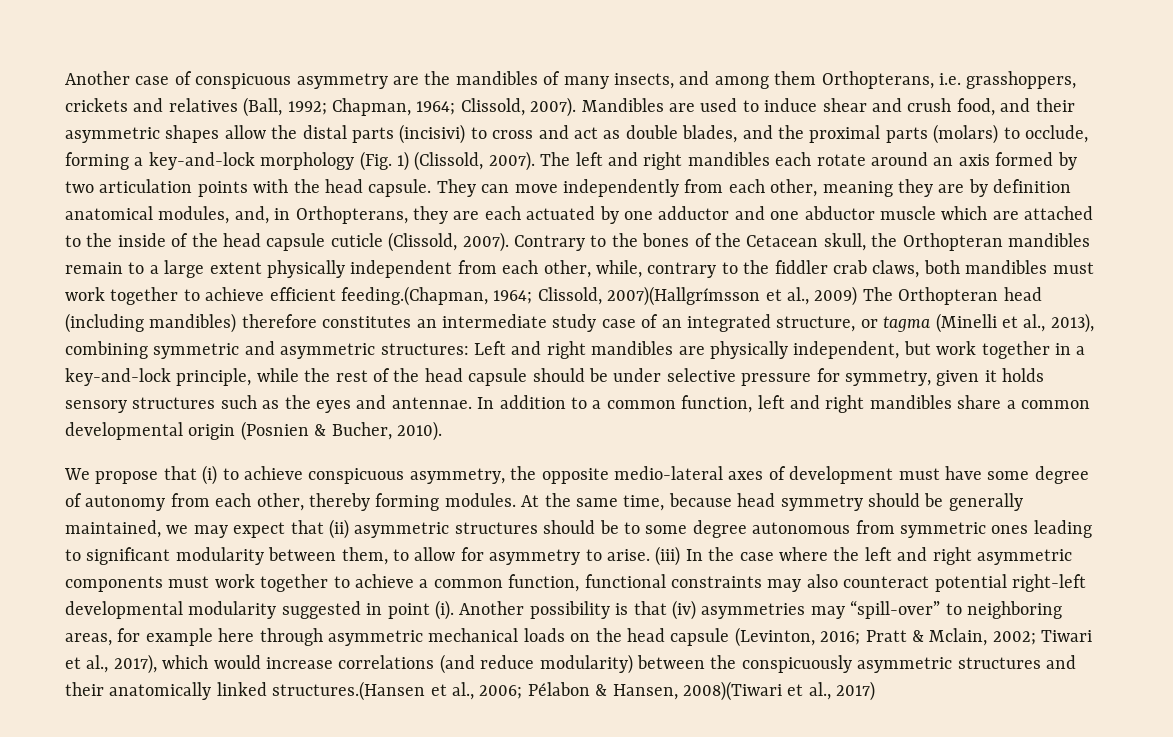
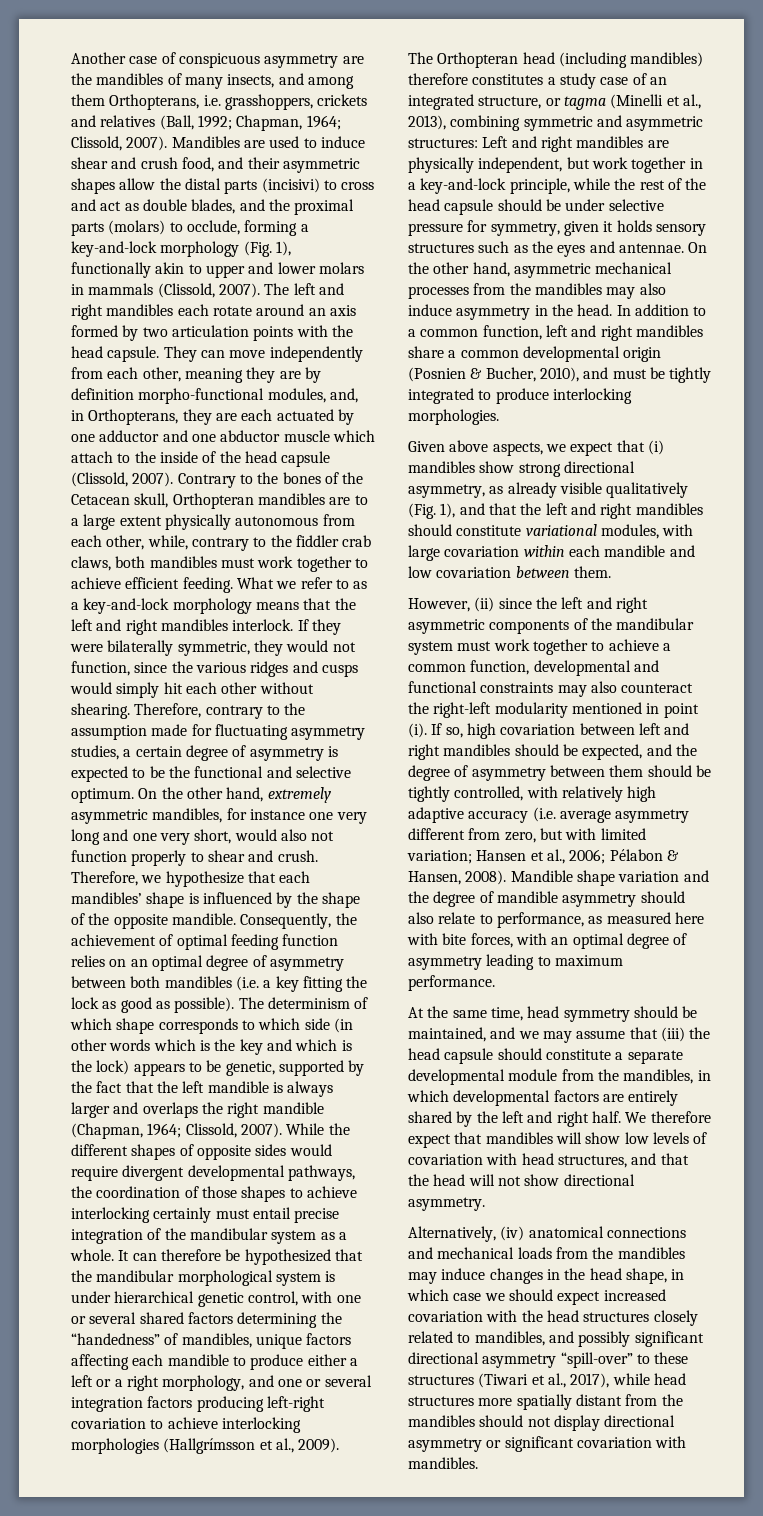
- Mandibles are used to induce shear and crush food, and their asymmetric shapes allow the distal parts (incisivi) to cross and act as double blades, and the proximal parts (molars) to occlude, forming a key-and-lock morphology (Fig. 1) (Clissold, 2007).
+ Mandibles are used to induce shear and crush food, and their asymmetric shapes allow the distal parts (incisivi) to cross and act as double blades, and the proximal parts (molars) to occlude, forming a key-and-lock morphology (Fig. 1), functionally akin to upper and lower molars in mammals (Clissold, 2007).
- They can move independently from each other, meaning they are by definition anatomical modules, and, in Orthopterans, they are each actuated by one adductor and one abductor muscle which are attached to the inside of the head capsule cuticle (Clissold, 2007).
+ They can move independently from each other, meaning they are by definition morpho-functional modules, and, in Orthopterans, they are each actuated by one adductor and one abductor muscle which attach to the inside of the head capsule (Clissold, 2007).
- Contrary to the bones of the Cetacean skull, the Orthopteran mandibles remain to a large extent physically independent from each other, while, contrary to the fiddler crab claws, both mandibles must work together to achieve efficient feeding.(Chapman, 1964; Clissold, 2007)(Hallgrímsson et al., 2009) The Orthopteran head (including mandibles) therefore constitutes an intermediate study case of an integrated structure, or tagma (Minelli et al., 2013), combining symmetric and asymmetric structures:
+ Contrary to the bones of the Cetacean skull, Orthopteran mandibles are to a large extent physically autonomous from each other, while, contrary to the fiddler crab claws, both mandibles must work together to achieve efficient feeding. What we refer to as a key-and-lock morphology means that the left and right mandibles interlock. If they were bilaterally symmetric, they would not function, since the various ridges and cusps would simply hit each other without shearing. Therefore, contrary to the assumption made for fluctuating asymmetry studies, a certain degree of asymmetry is expected to be the functional and selective optimum. On the other hand, extremely asymmetric mandibles, for instance one very long and one very short, would also not function properly to shear and crush. Therefore, we hypothesize that each mandibles’ shape is influenced by the shape of the opposite mandible. Consequently, the achievement of optimal feeding function relies on an optimal degree of asymmetry between both mandibles (i.e. a key fitting the lock as good as possible). The determinism of which shape corresponds to which side (in other words which is the key and which is the lock) appears to be genetic, supported by the fact that the left mandible is always larger and overlaps the right mandible (Chapman, 1964; Clissold, 2007). While the different shapes of opposite sides would require divergent developmental pathways, the coordination of those shapes to achieve interlocking certainly must entail precise integration of the mandibular system as a whole. It can therefore be hypothesized that the mandibular morphological system is under hierarchical genetic control, with one or several shared factors determining the “handedness” of mandibles, unique factors affecting each mandible to produce either a left or a right morphology, and one or several integration factors producing left-right covariation to achieve interlocking morphologies (Hallgrímsson et al., 2009).
+ The Orthopteran head (including mandibles) therefore constitutes a study case of an integrated structure, or tagma (Minelli et al., 2013), combining symmetric and asymmetric structures:
+ On the other hand, asymmetric mechanical processes from the mandibles may also induce asymmetry in the head.
- In addition to a common function, left and right mandibles share a common developmental origin (Posnien & Bucher, 2010).
- We propose that (i) to achieve conspicuous asymmetry, the opposite medio-lateral axes of development must have some degree of autonomy from each other, thereby forming modules. At the same time, because head symmetry should be generally maintained, we may expect that (ii) asymmetric structures should be to some degree autonomous from symmetric ones leading to significant modularity between them, to allow for asymmetry to arise. (iii) In the case where the left and right asymmetric components must work together to achieve a common function, functional constraints may also counteract potential right-left developmental modularity suggested in point (i). Another possibility is that (iv) asymmetries may “spill-over” to neighboring areas, for example here through asymmetric mechanical loads on the head capsule (Levinton, 2016; Pratt & Mclain, 2002; Tiwari et al., 2017), which would increase correlations (and reduce modularity) between the conspicuously asymmetric structures and their anatomically linked structures.(Hansen et al., 2006; Pélabon & Hansen, 2008)(Tiwari et al., 2017)
+ In addition to a common function, left and right mandibles share a common developmental origin (Posnien & Bucher, 2010), and must be tightly integrated to produce interlocking morphologies.
+ Given above aspects, we expect that (i) mandibles show strong directional asymmetry, as already visible qualitatively (Fig. 1), and that the left and right mandibles should constitute variational modules, with large covariation within each mandible and low covariation between them.
+ However, (ii) since the left and right asymmetric components of the mandibular system must work together to achieve a common function, developmental and functional constraints may also counteract the right-left modularity mentioned in point (i). If so, high covariation between left and right mandibles should be expected, and the degree of asymmetry between them should be tightly controlled, with relatively high adaptive accuracy (i.e. average asymmetry different from zero, but with limited variation; Hansen et al., 2006; Pélabon & Hansen, 2008). Mandible shape variation and the degree of mandible asymmetry should also relate to performance, as measured here with bite forces, with an optimal degree of asymmetry leading to maximum performance.
+ At the same time, head symmetry should be maintained, and we may assume that (iii) the head capsule should constitute a separate developmental module from the mandibles, in which developmental factors are entirely shared by the left and right half. We therefore expect that mandibles will show low levels of covariation with head structures, and that the head will not show directional asymmetry.
+ Alternatively, (iv) anatomical connections and mechanical loads from the mandibles may induce changes in the head shape, in which case we should expect increased covariation with the head structures closely related to mandibles, and possibly significant directional asymmetry “spill-over” to these structures (Tiwari et al., 2017), while head structures more spatially distant from the mandibles should not display directional asymmetry or significant covariation with mandibles.

